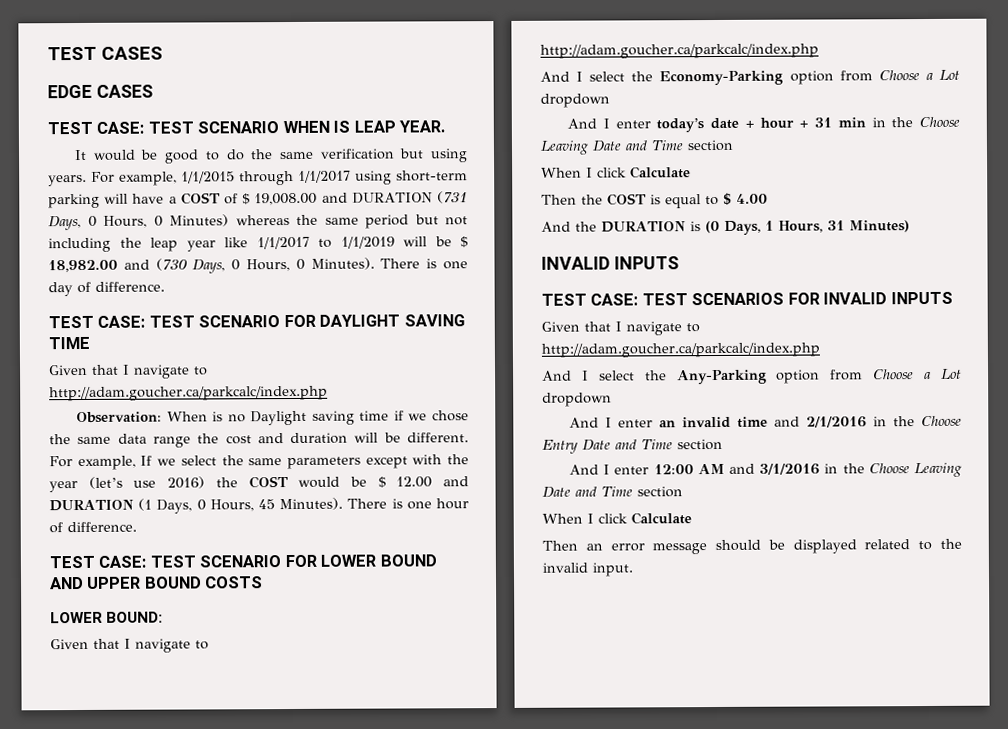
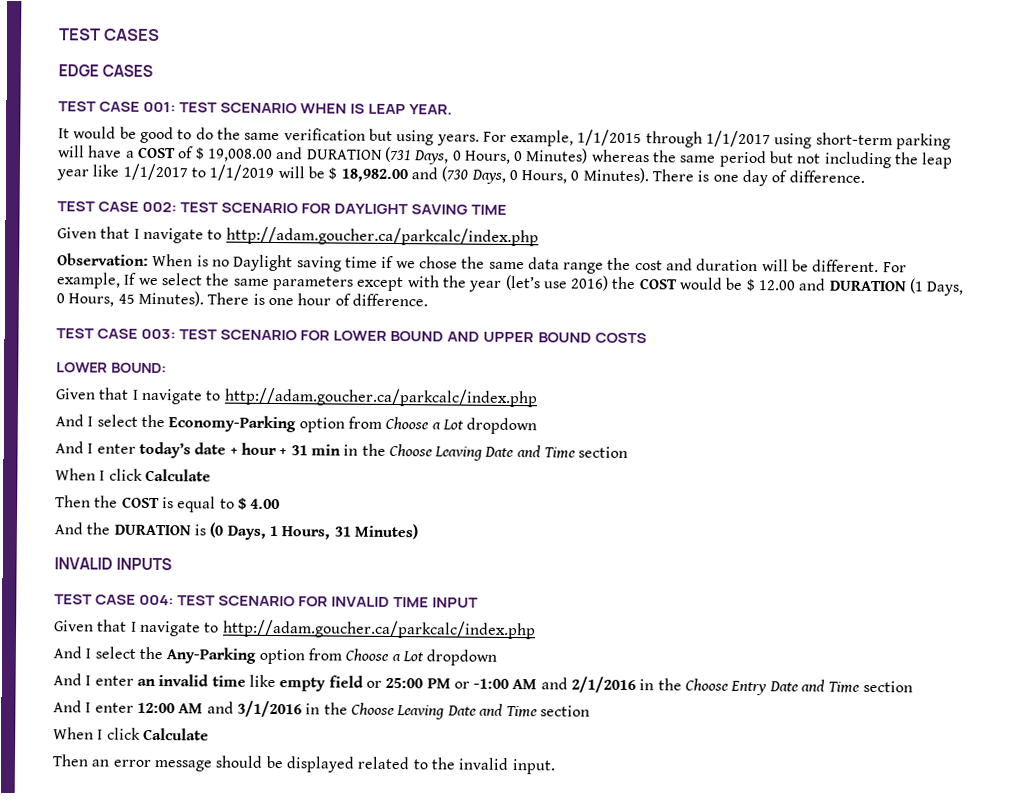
- TEST CASE: TEST SCENARIO WHEN IS LEAP YEAR.
+ TEST CASE 001: TEST SCENARIO WHEN IS LEAP YEAR.
- TEST CASE: TEST SCENARIO FOR DAYLIGHT SAVING TIME
+ TEST CASE 002: TEST SCENARIO FOR DAYLIGHT SAVING TIME
- TEST CASE: TEST SCENARIO FOR LOWER BOUND AND UPPER BOUND COSTS
+ TEST CASE 003: TEST SCENARIO FOR LOWER BOUND AND UPPER BOUND COSTS
- TEST CASE: TEST SCENARIOS FOR INVALID INPUTS
+ TEST CASE 004: TEST SCENARIO FOR INVALID TIME INPUT
- And I enter an invalid time and 2/1/2016 in the Choose Entry Date and Time section
+ And I enter an invalid time like empty field or 25:00 PM or -1:00 AM and 2/1/2016 in the Choose Entry Date and Time section

